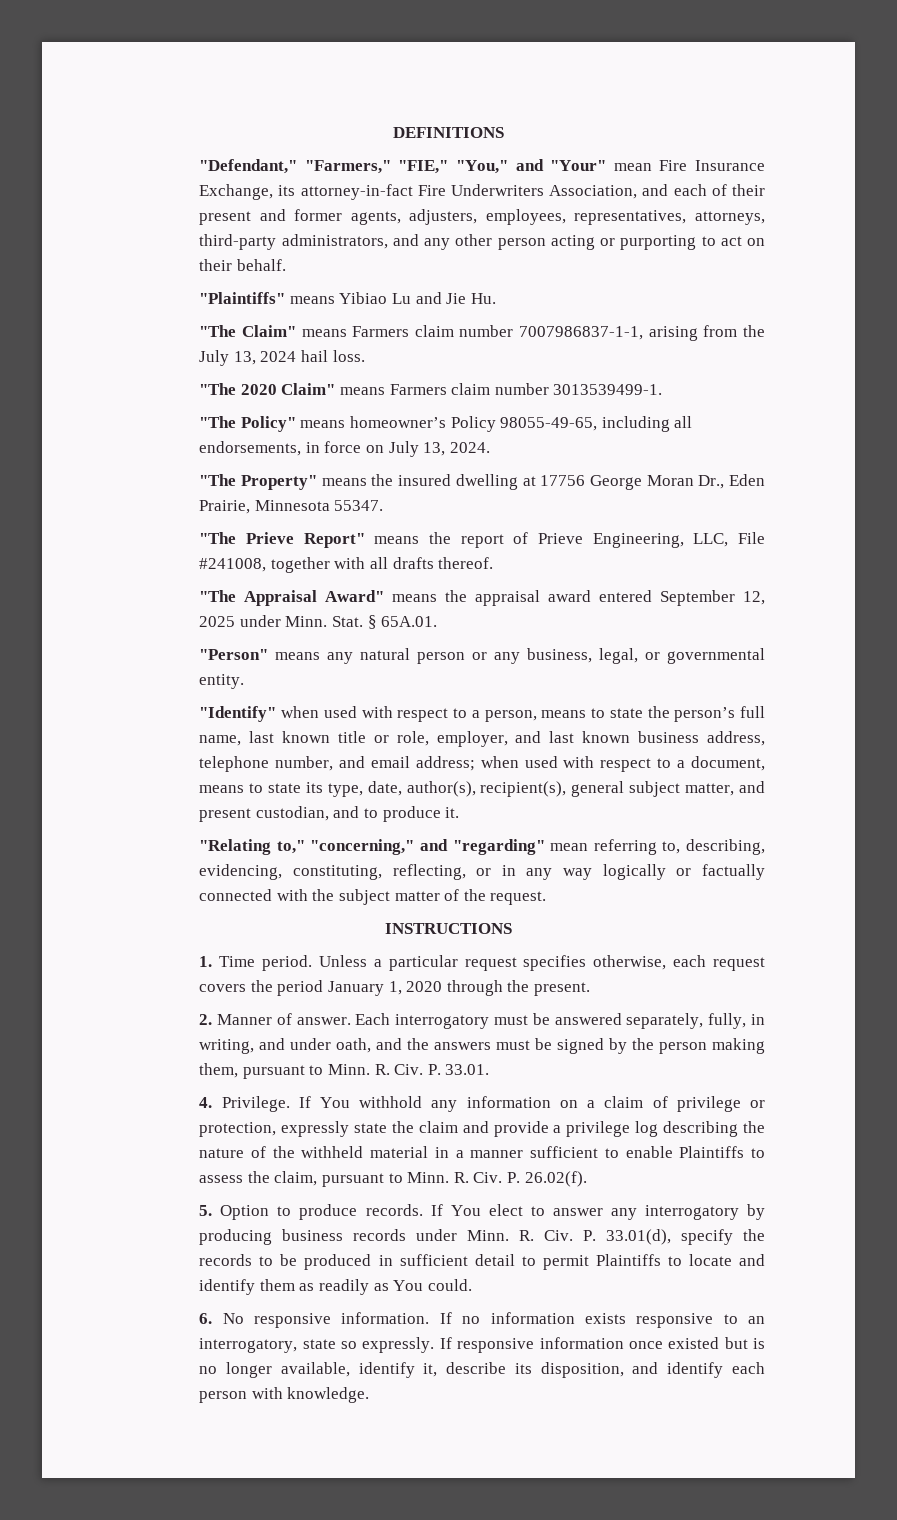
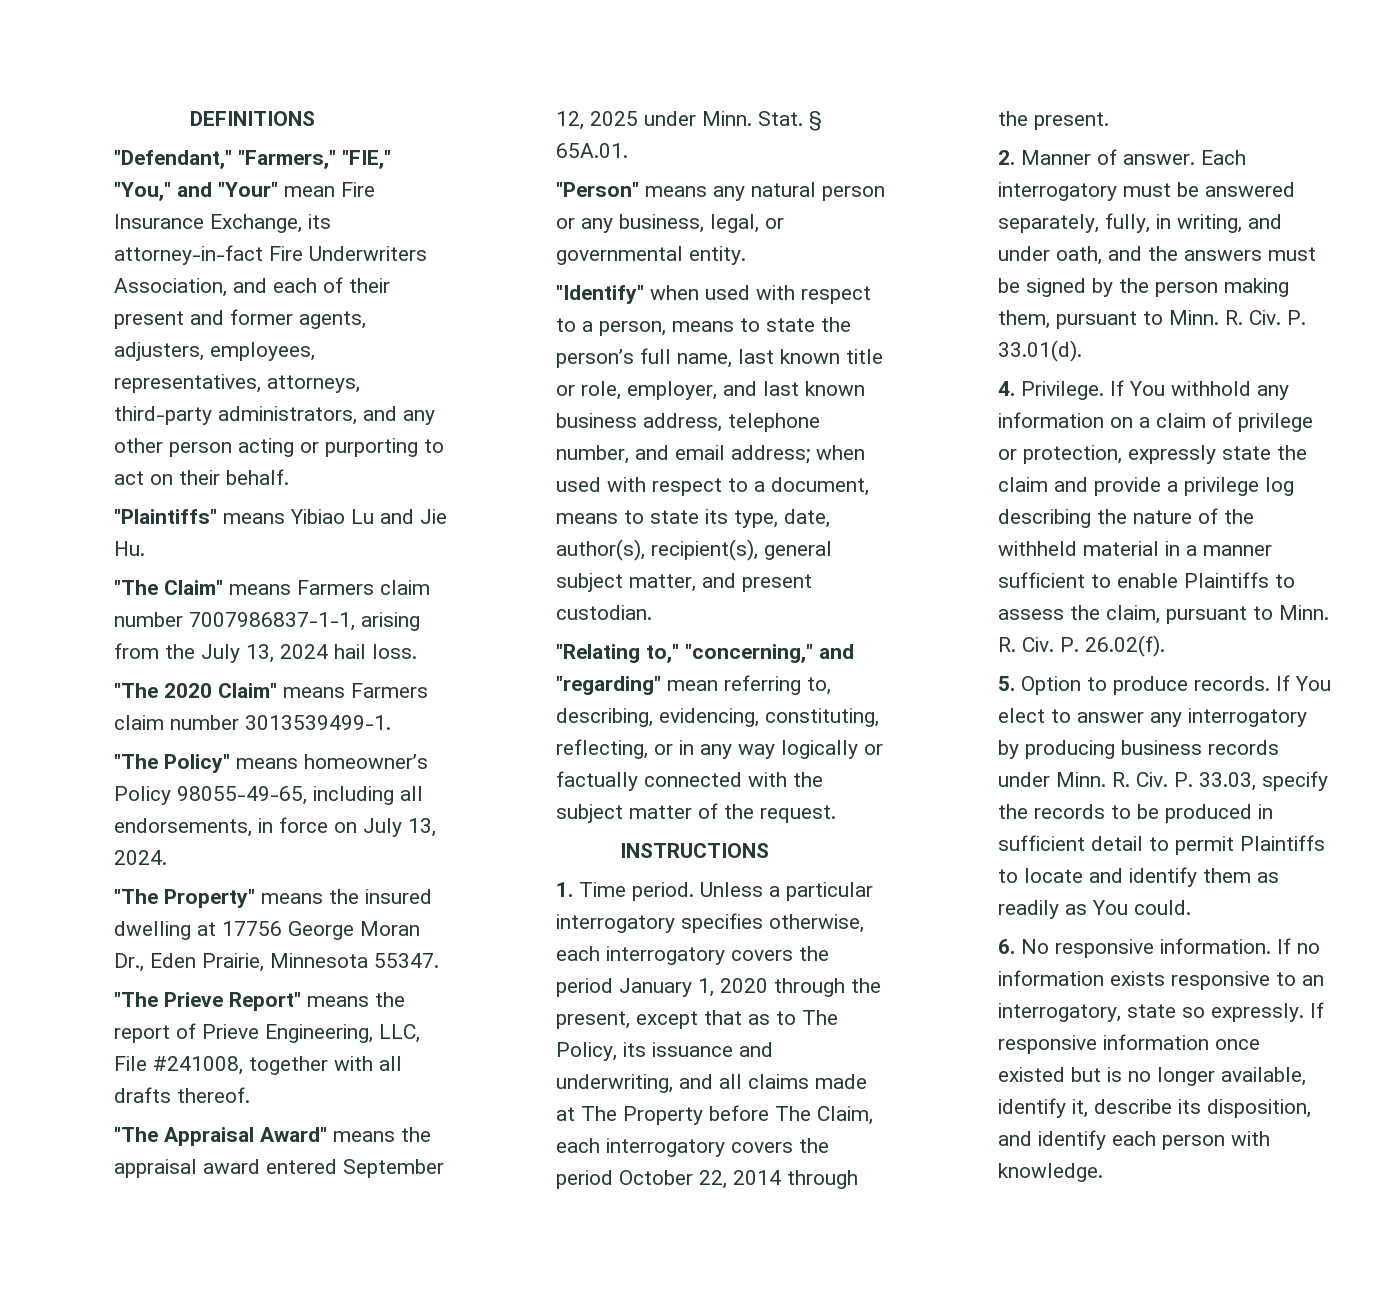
- "Identify" when used with respect to a person, means to state the person’s full name, last known title or role, employer, and last known business address, telephone number, and email address; when used with respect to a document, means to state its type, date, author(s), recipient(s), general subject matter, and present custodian, and to produce it.
+ "Identify" when used with respect to a person, means to state the person’s full name, last known title or role, employer, and last known business address, telephone number, and email address; when used with respect to a document, means to state its type, date, author(s), recipient(s), general subject matter, and present custodian.
- Unless a particular request specifies otherwise, each request covers the period January 1, 2020 through the present.
+ Unless a particular interrogatory specifies otherwise, each interrogatory covers the period January 1, 2020 through the present, except that as to The Policy, its issuance and underwriting, and all claims made at The Property before The Claim, each interrogatory covers the period October 22, 2014 through the present.
- R. Civ. P. 33.01.
+ R. Civ. P. 33.01(d).
- R. Civ. P. 33.01(d), specify the records to be produced in sufficient detail to permit Plaintiffs to locate and identify them as readily as You could.
+ R. Civ. P. 33.03, specify the records to be produced in sufficient detail to permit Plaintiffs to locate and identify them as readily as You could.

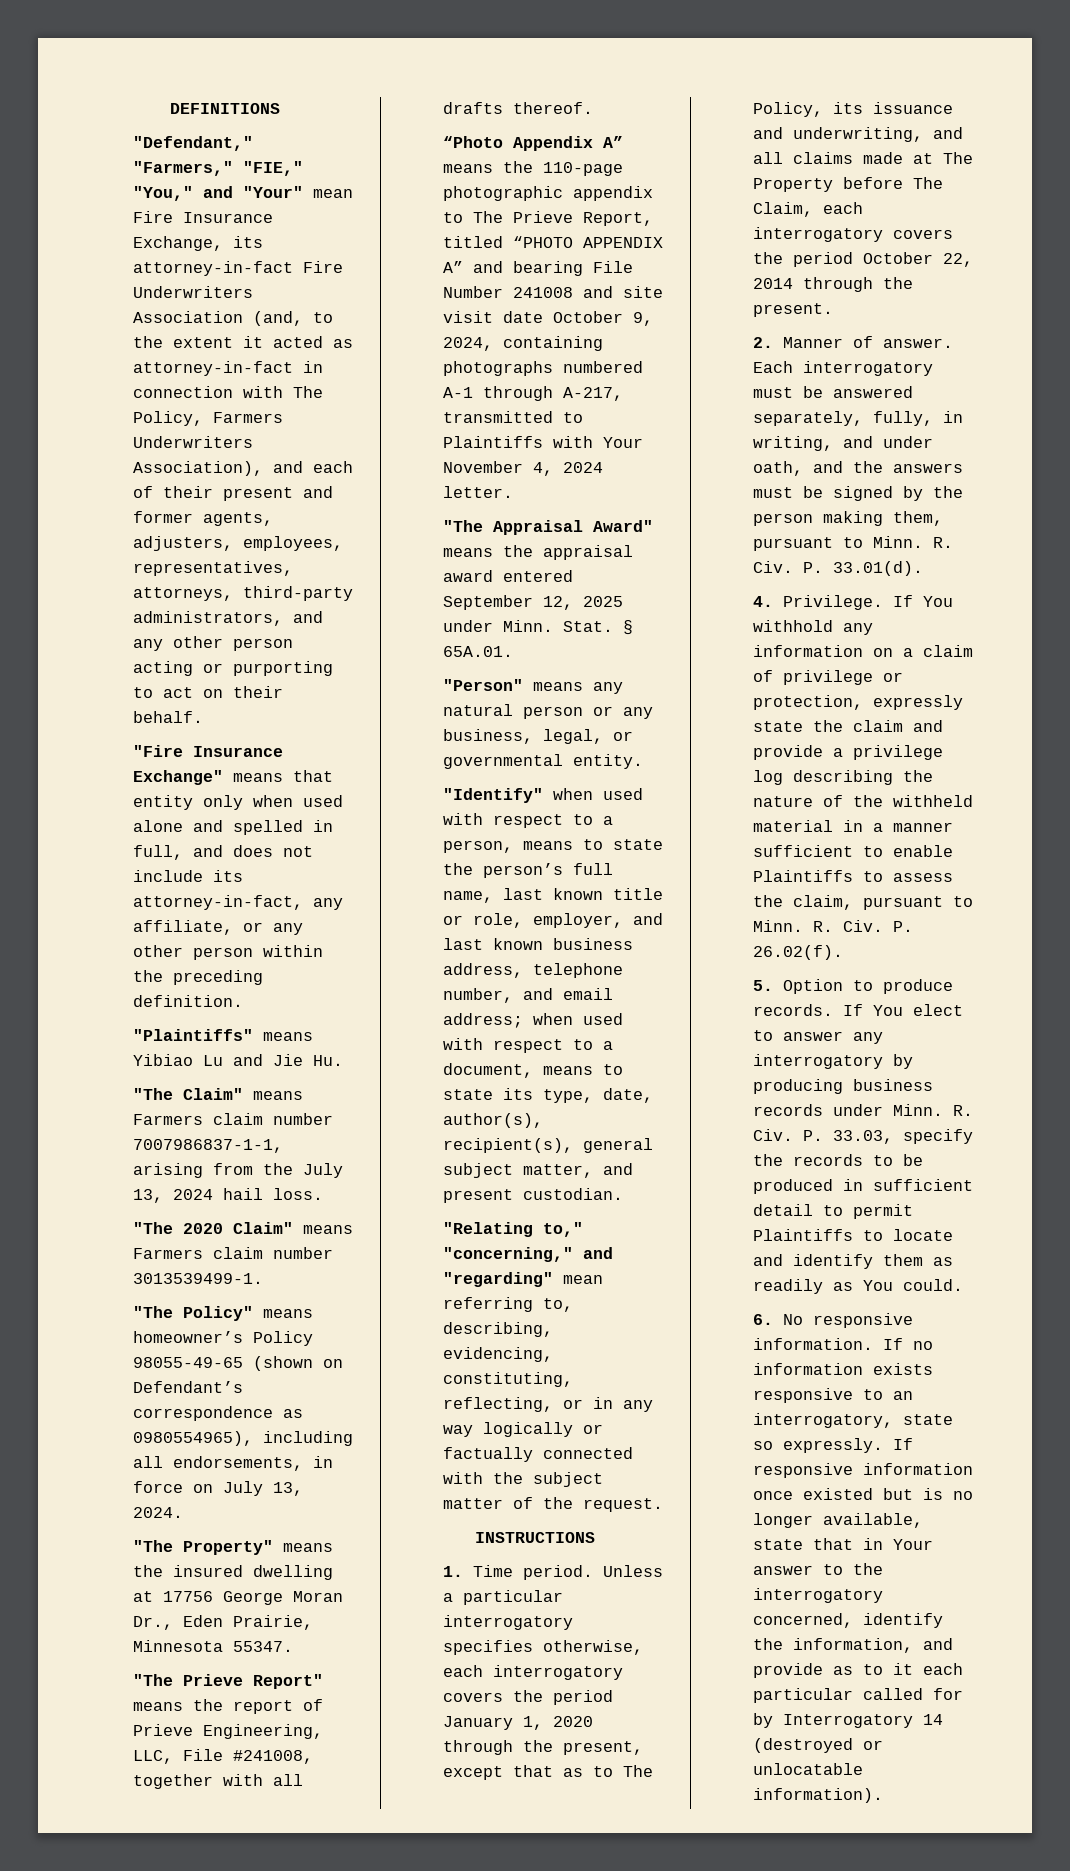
- "Defendant," "Farmers," "FIE," "You," and "Your" mean Fire Insurance Exchange, its attorney-in-fact Fire Underwriters Association, and each of their present and former agents, adjusters, employees, representatives, attorneys, third-party administrators, and any other person acting or purporting to act on their behalf.
+ "Defendant," "Farmers," "FIE," "You," and "Your" mean Fire Insurance Exchange, its attorney-in-fact Fire Underwriters Association (and, to the extent it acted as attorney-in-fact in connection with The Policy, Farmers Underwriters Association), and each of their present and former agents, adjusters, employees, representatives, attorneys, third-party administrators, and any other person acting or purporting to act on their behalf.
+ "Fire Insurance Exchange" means that entity only when used alone and spelled in full, and does not include its attorney-in-fact, any affiliate, or any other person within the preceding definition.
- "The Policy" means homeowner’s Policy 98055-49-65, including all endorsements, in force on July 13, 2024.
+ "The Policy" means homeowner’s Policy 98055-49-65 (shown on Defendant’s correspondence as 0980554965), including all endorsements, in force on July 13, 2024.
+ “Photo Appendix A” means the 110-page photographic appendix to The Prieve Report, titled “PHOTO APPENDIX A” and bearing File Number 241008 and site visit date October 9, 2024, containing photographs numbered A-1 through A-217, transmitted to Plaintiffs with Your November 4, 2024 letter.
- If responsive information once existed but is no longer available, identify it, describe its disposition, and identify each person with knowledge.
+ If responsive information once existed but is no longer available, state that in Your answer to the interrogatory concerned, identify the information, and provide as to it each particular called for by Interrogatory 14 (destroyed or unlocatable information).

